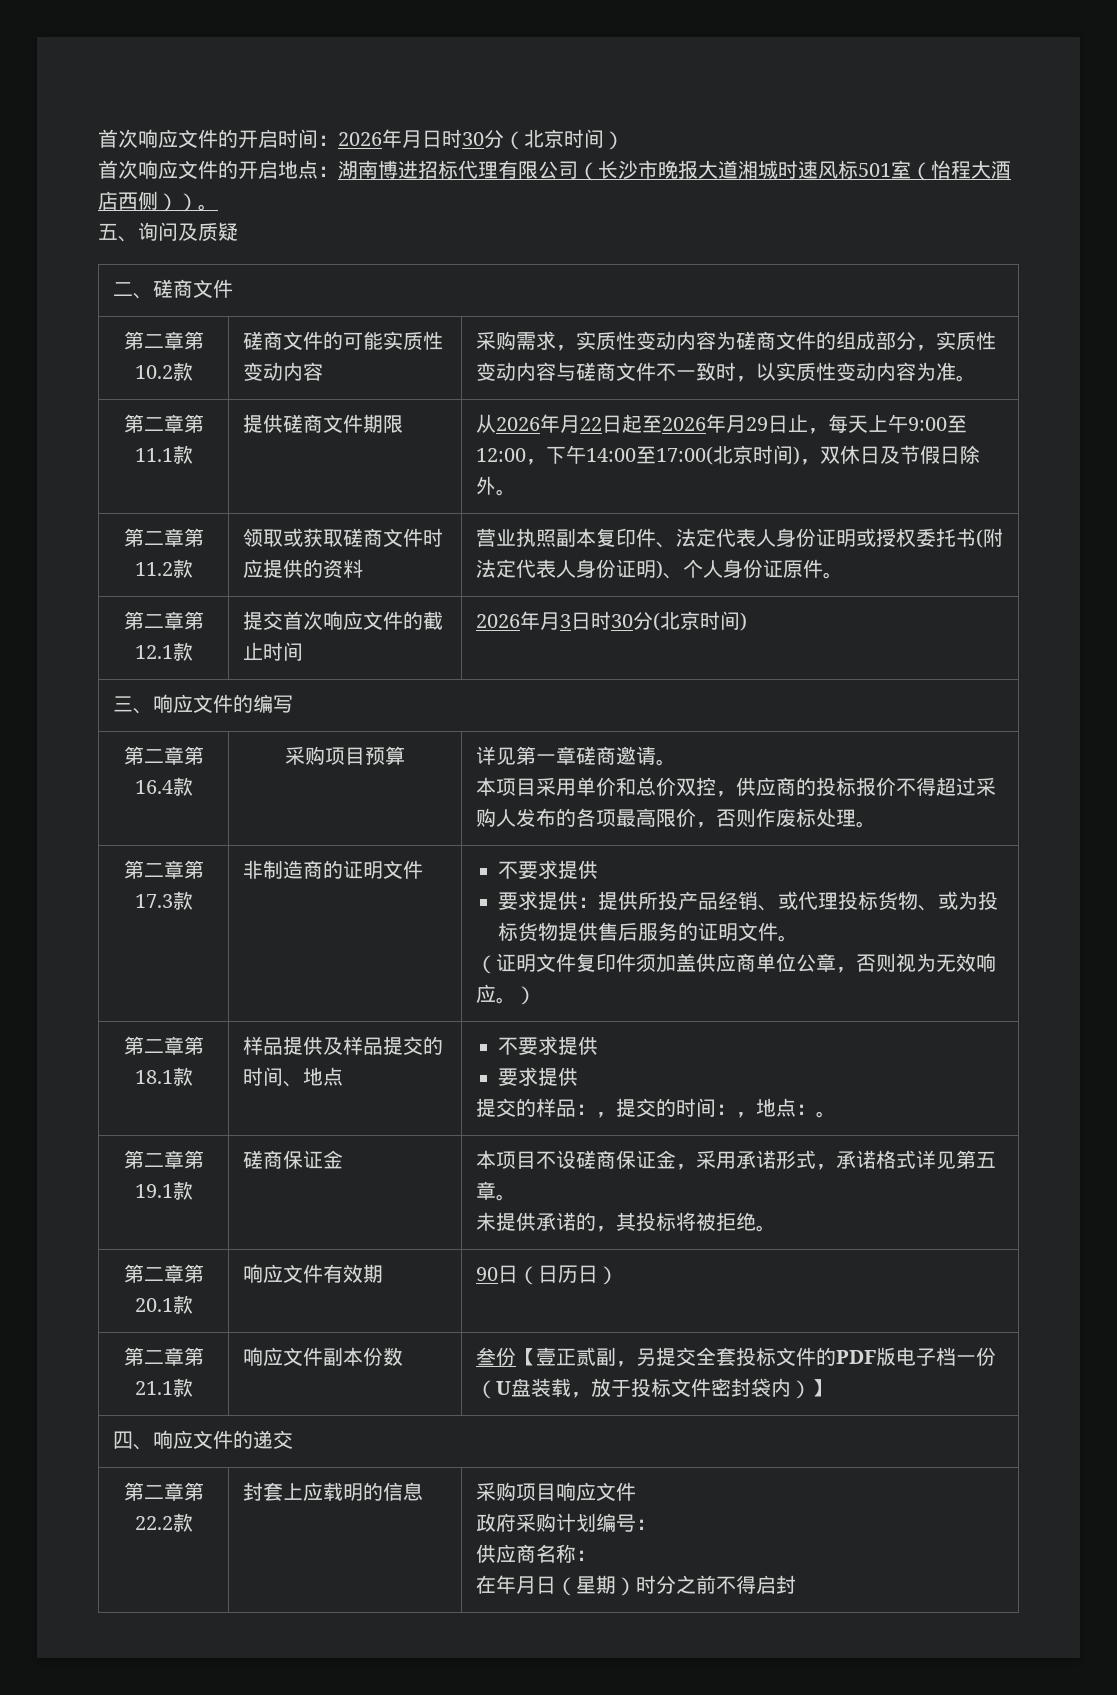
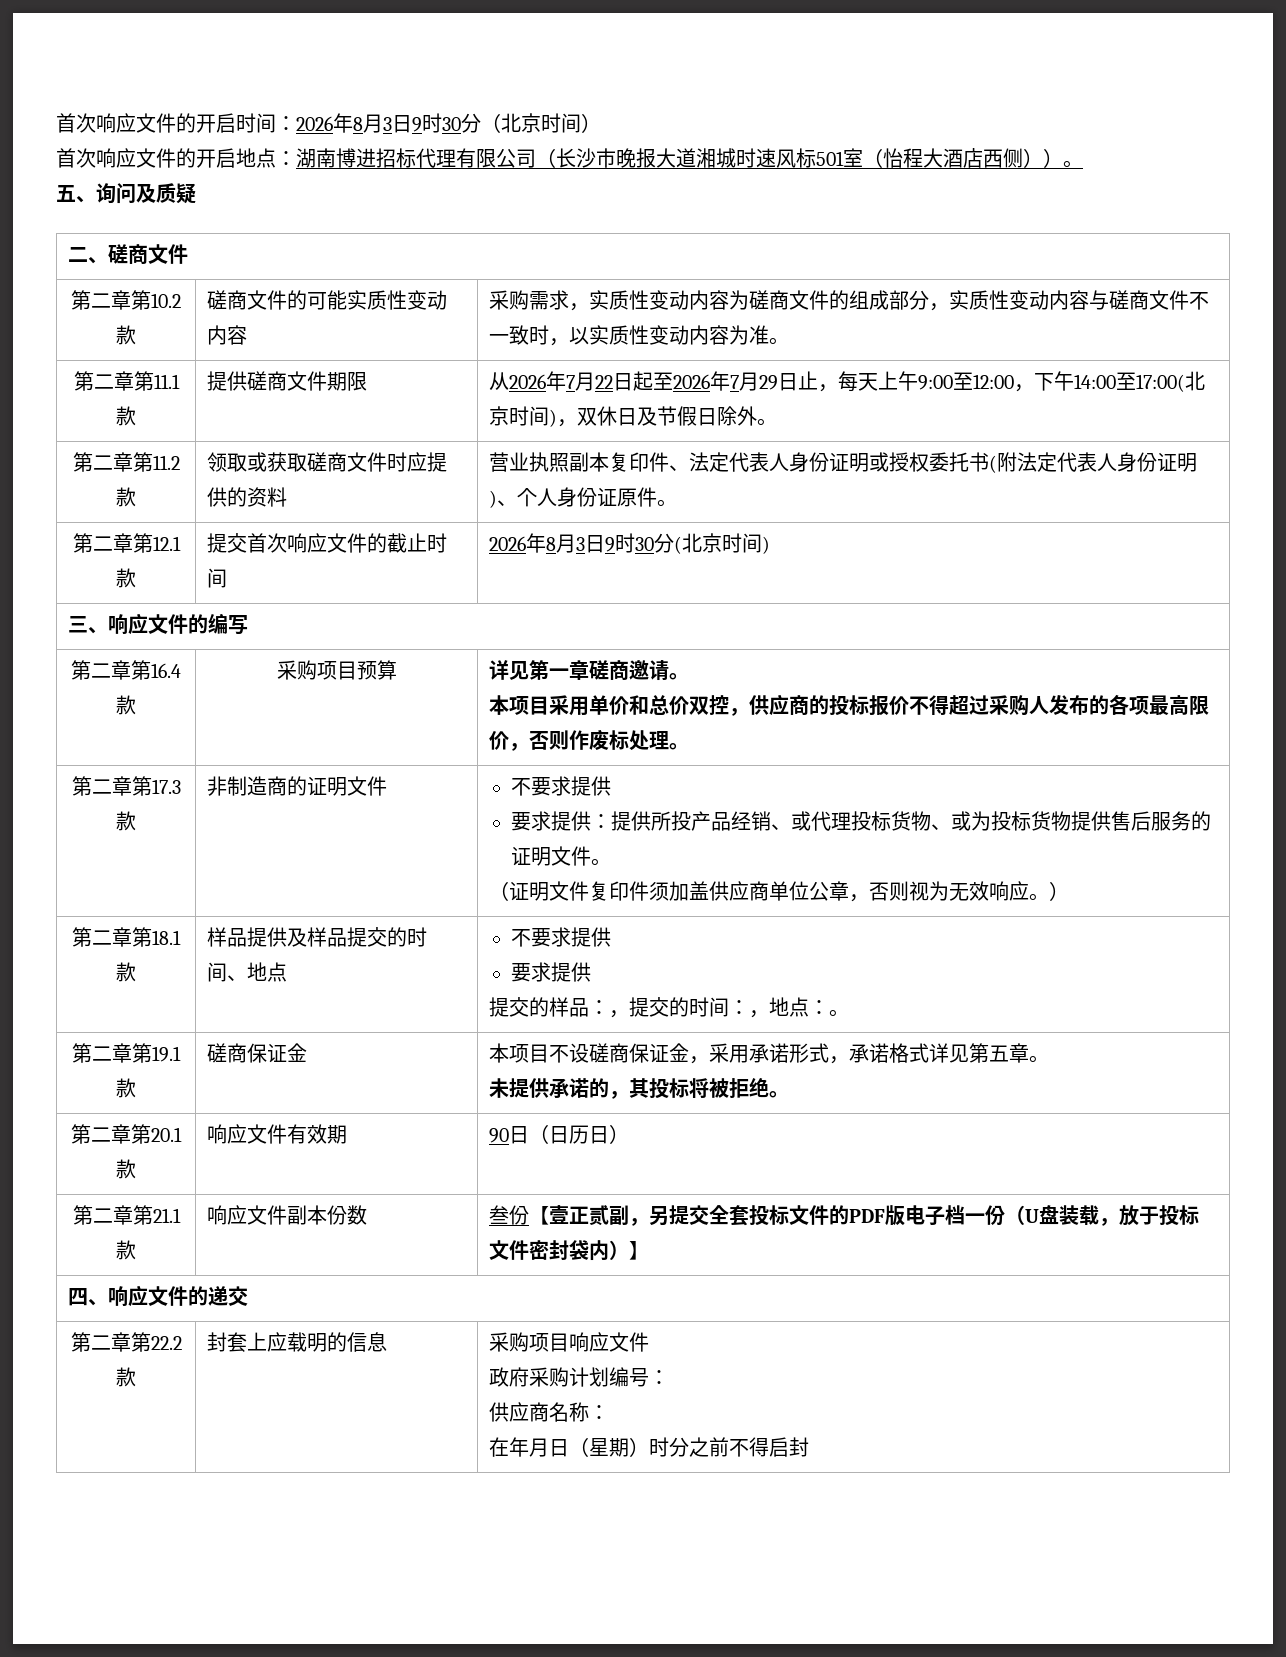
- 首次响应文件的开启时间：2026年月日时30分（北京时间）
+ 首次响应文件的开启时间：2026年8月3日9时30分（北京时间）
- 第二章第11.1款 | 提供磋商文件期限 | 从2026年月22日起至2026年月29日止，每天上午9:00至12:00，下午14:00至17:00(北京时间)，双休日及节假日除外。
+ 第二章第11.1款 | 提供磋商文件期限 | 从2026年7月22日起至2026年7月29日止，每天上午9:00至12:00，下午14:00至17:00(北京时间)，双休日及节假日除外。
- 第二章第12.1款 | 提交首次响应文件的截止时间 | 2026年月3日时30分(北京时间)
+ 第二章第12.1款 | 提交首次响应文件的截止时间 | 2026年8月3日9时30分(北京时间)

